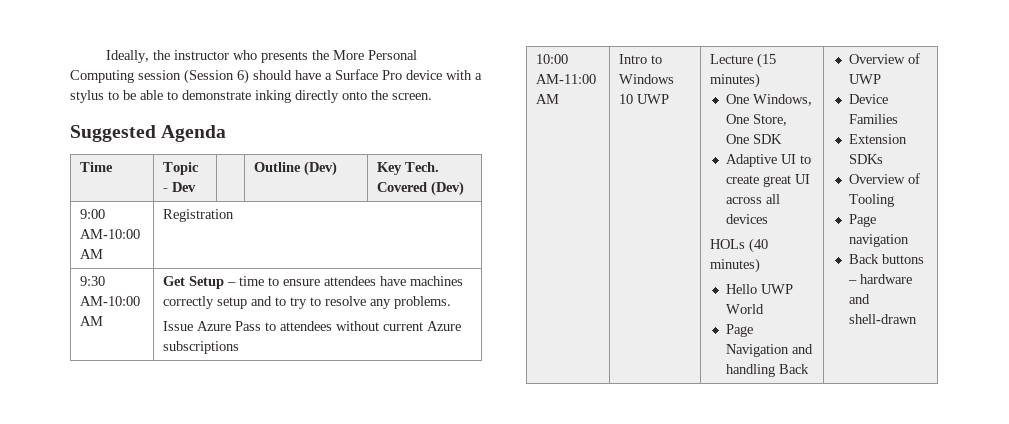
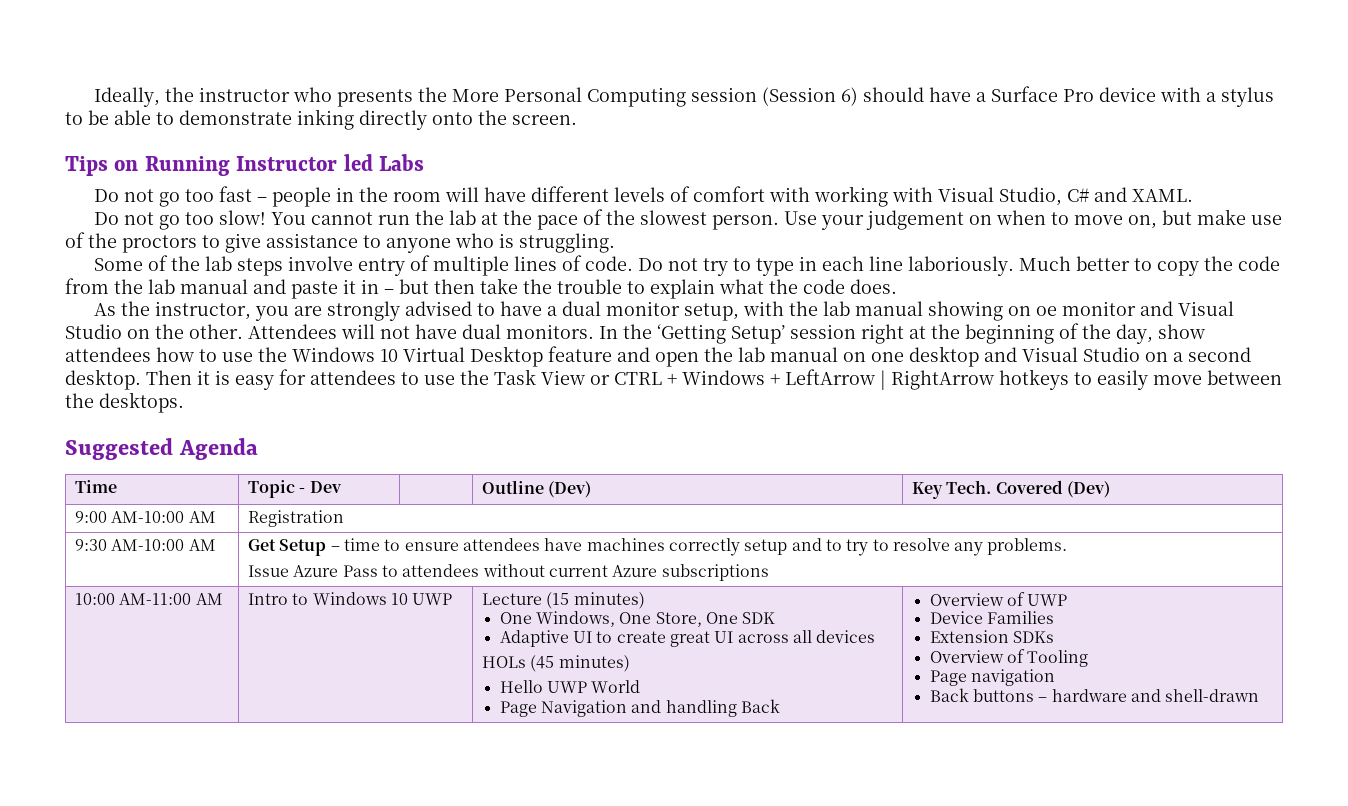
+ Tips on Running Instructor led Labs
+ Do not go too fast – people in the room will have different levels of comfort with working with Visual Studio, C# and XAML.
+ Do not go too slow! You cannot run the lab at the pace of the slowest person. Use your judgement on when to move on, but make use of the proctors to give assistance to anyone who is struggling.
+ Some of the lab steps involve entry of multiple lines of code. Do not try to type in each line laboriously. Much better to copy the code from the lab manual and paste it in – but then take the trouble to explain what the code does.
+ As the instructor, you are strongly advised to have a dual monitor setup, with the lab manual showing on oe monitor and Visual Studio on the other. Attendees will not have dual monitors. In the ‘Getting Setup’ session right at the beginning of the day, show attendees how to use the Windows 10 Virtual Desktop feature and open the lab manual on one desktop and Visual Studio on a second desktop. Then it is easy for attendees to use the Task View or CTRL + Windows + LeftArrow | RightArrow hotkeys to easily move between the desktops.
- HOLs (40 minutes)
+ HOLs (45 minutes)

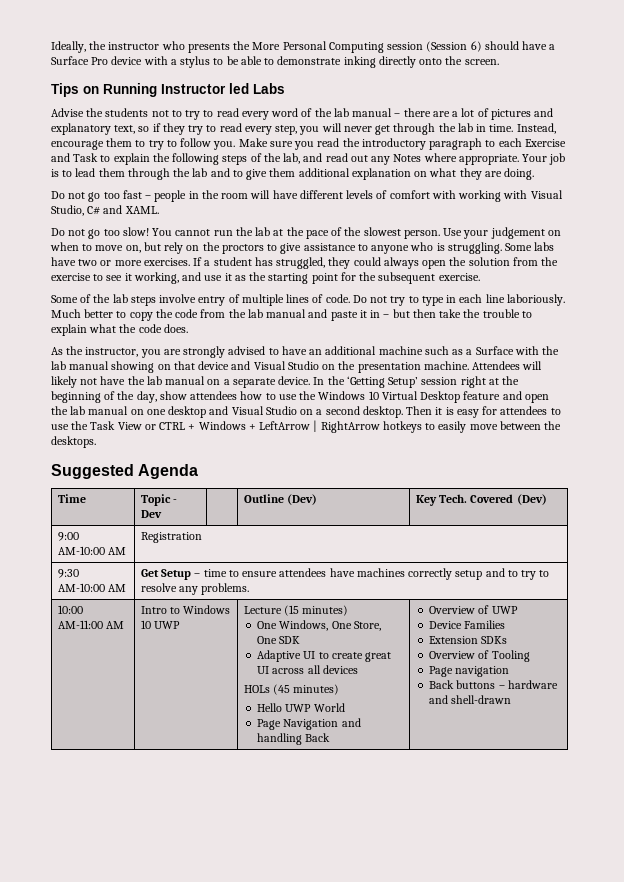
+ Advise the students not to try to read every word of the lab manual – there are a lot of pictures and explanatory text, so if they try to read every step, you will never get through the lab in time. Instead, encourage them to try to follow you. Make sure you read the introductory paragraph to each Exercise and Task to explain the following steps of the lab, and read out any Notes where appropriate. Your job is to lead them through the lab and to give them additional explanation on what they are doing.
- Use your judgement on when to move on, but make use of the proctors to give assistance to anyone who is struggling.
+ Use your judgement on when to move on, but rely on the proctors to give assistance to anyone who is struggling. Some labs have two or more exercises. If a student has struggled, they could always open the solution from the exercise to see it working, and use it as the starting point for the subsequent exercise.
- As the instructor, you are strongly advised to have a dual monitor setup, with the lab manual showing on oe monitor and Visual Studio on the other.
+ As the instructor, you are strongly advised to have an additional machine such as a Surface with the lab manual showing on that device and Visual Studio on the presentation machine.
- Attendees will not have dual monitors.
+ Attendees will likely not have the lab manual on a separate device.
  9:30 AM-10:00 AM | Get Setup – time to ensure attendees have machines correctly setup and to try to resolve any problems.
- Issue Azure Pass to attendees without current Azure subscriptions

